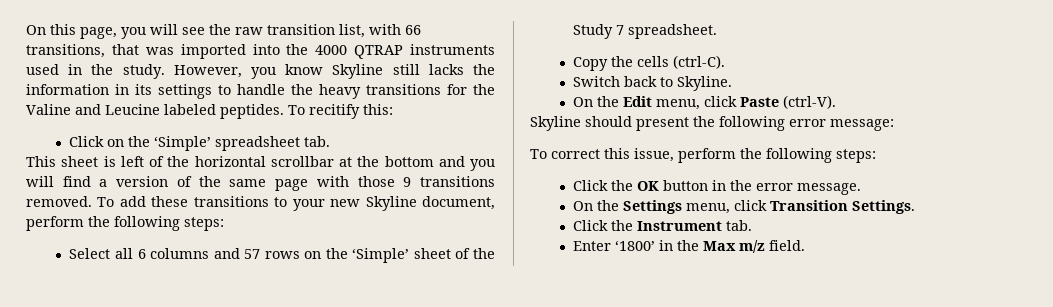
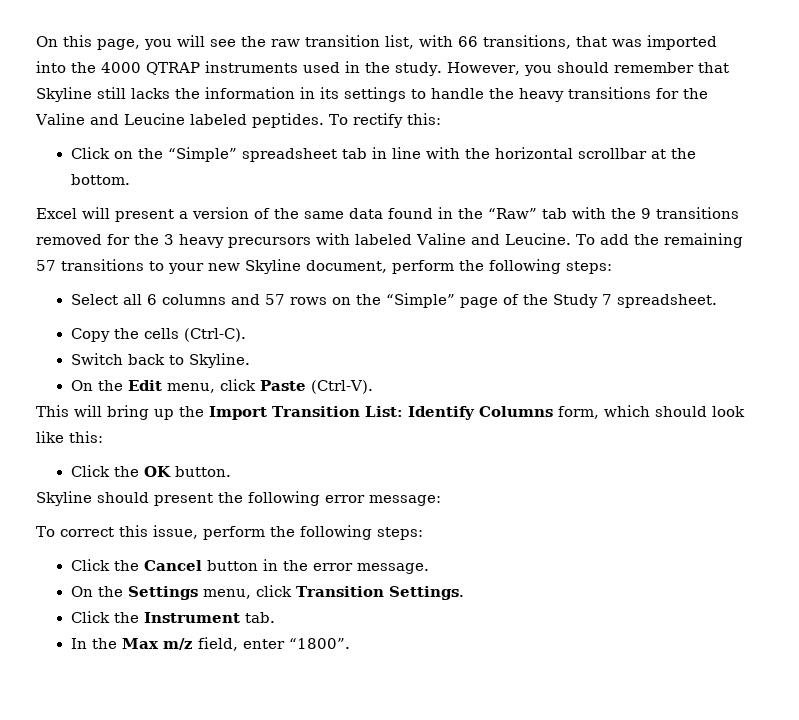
- However, you know Skyline still lacks the information in its settings to handle the heavy transitions for the Valine and Leucine labeled peptides.
+ However, you should remember that Skyline still lacks the information in its settings to handle the heavy transitions for the Valine and Leucine labeled peptides.
- To recitify this:
+ To rectify this:
- Click on the ‘Simple’ spreadsheet tab.
- This sheet is left of the horizontal scrollbar at the bottom and you will find a version of the same page with those 9 transitions removed. To add these transitions to your new Skyline document, perform the following steps:
+ Click on the “Simple” spreadsheet tab in line with the horizontal scrollbar at the bottom.
+ Excel will present a version of the same data found in the “Raw” tab with the 9 transitions removed for the 3 heavy precursors with labeled Valine and Leucine. To add the remaining 57 transitions to your new Skyline document, perform the following steps:
- Select all 6 columns and 57 rows on the ‘Simple’ sheet of the Study 7 spreadsheet.
+ Select all 6 columns and 57 rows on the “Simple” page of the Study 7 spreadsheet.
- Copy the cells (ctrl-C).
+ Copy the cells (Ctrl-C).
- On the Edit menu, click Paste (ctrl-V).
+ On the Edit menu, click Paste (Ctrl-V).
+ This will bring up the Import Transition List: Identify Columns form, which should look like this:
+ Click the OK button.
- Click the OK button in the error message.
+ Click the Cancel button in the error message.
- Enter ‘1800’ in the Max m/z field.
+ In the Max m/z field, enter “1800”.

